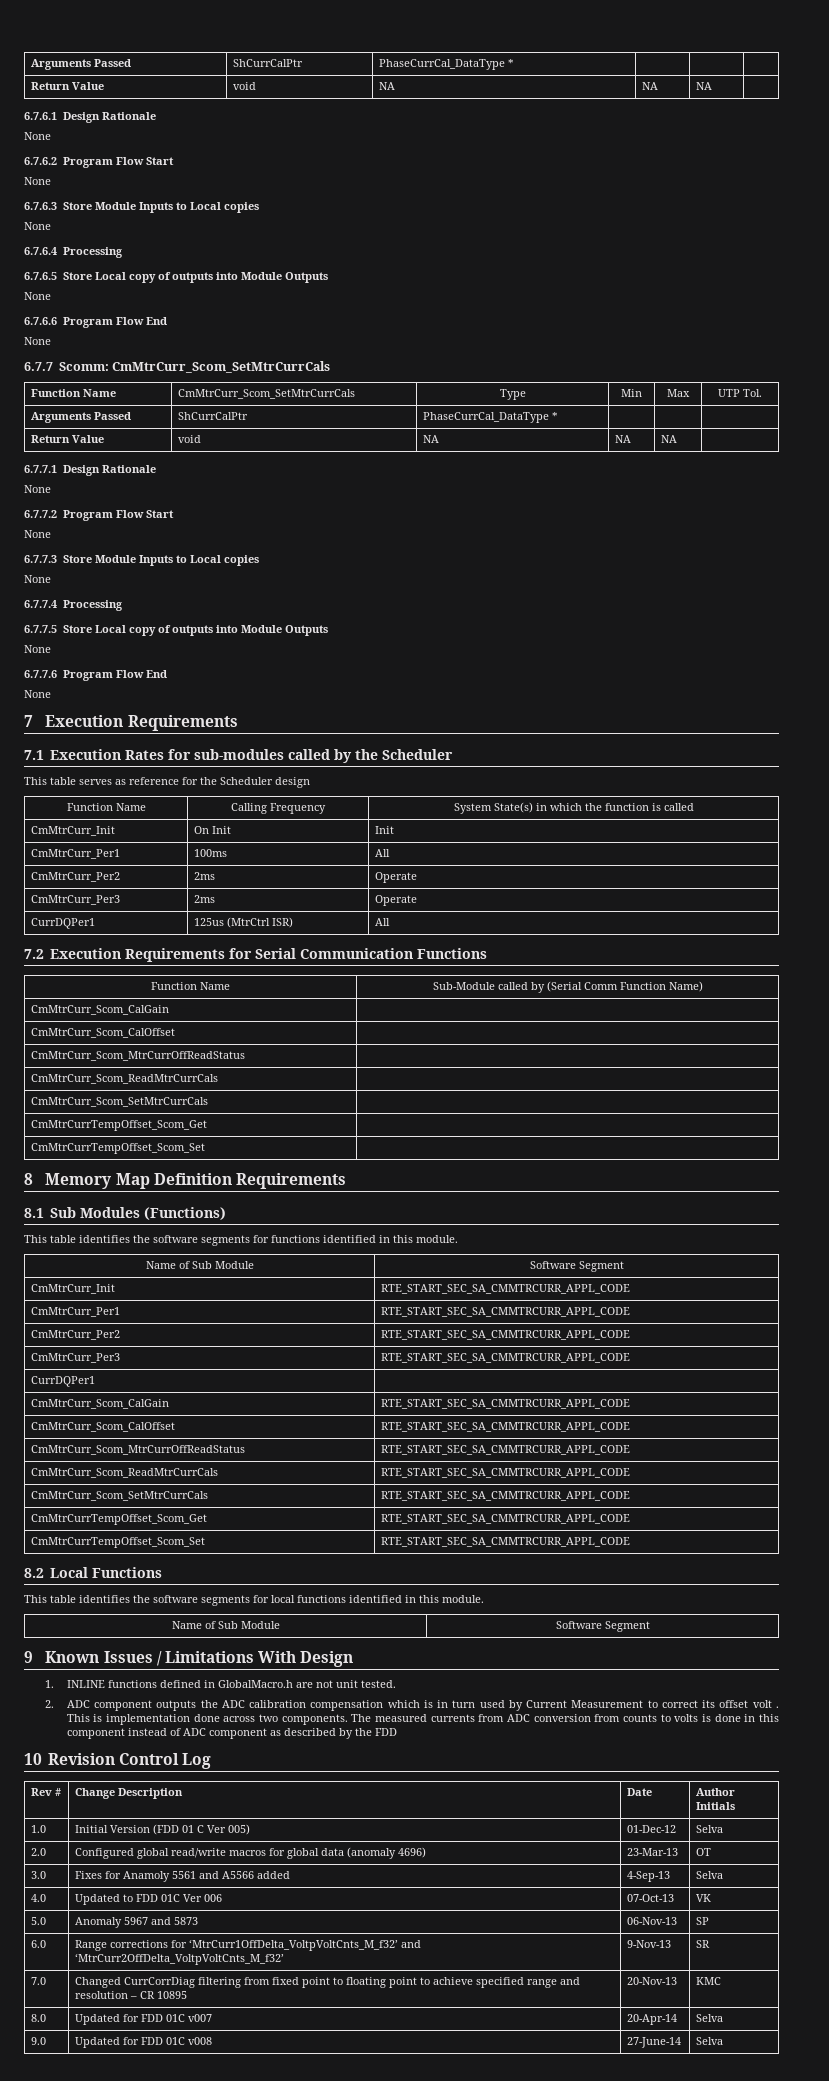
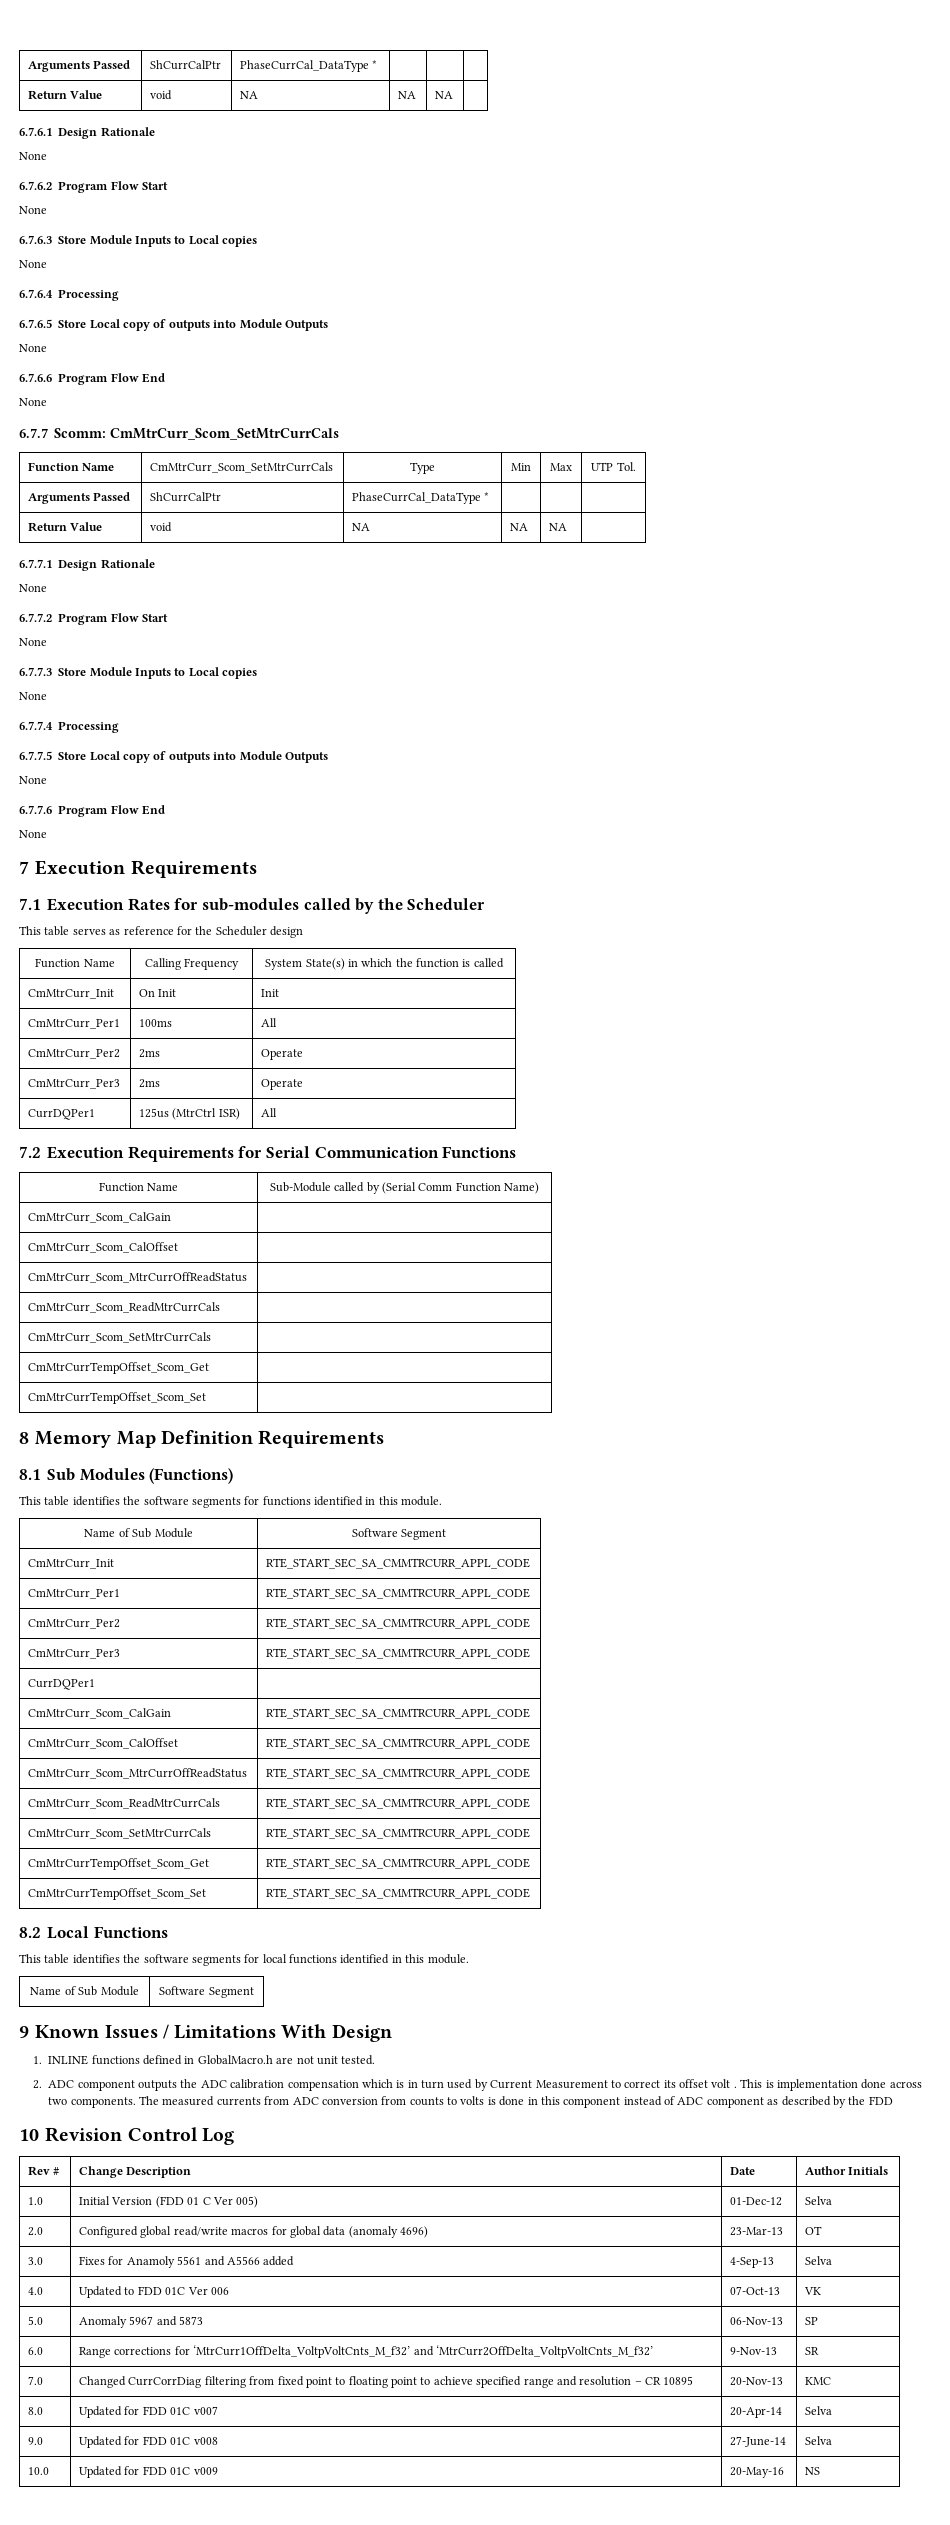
+ 10.0 | Updated for FDD 01C v009 | 20-May-16 | NS

